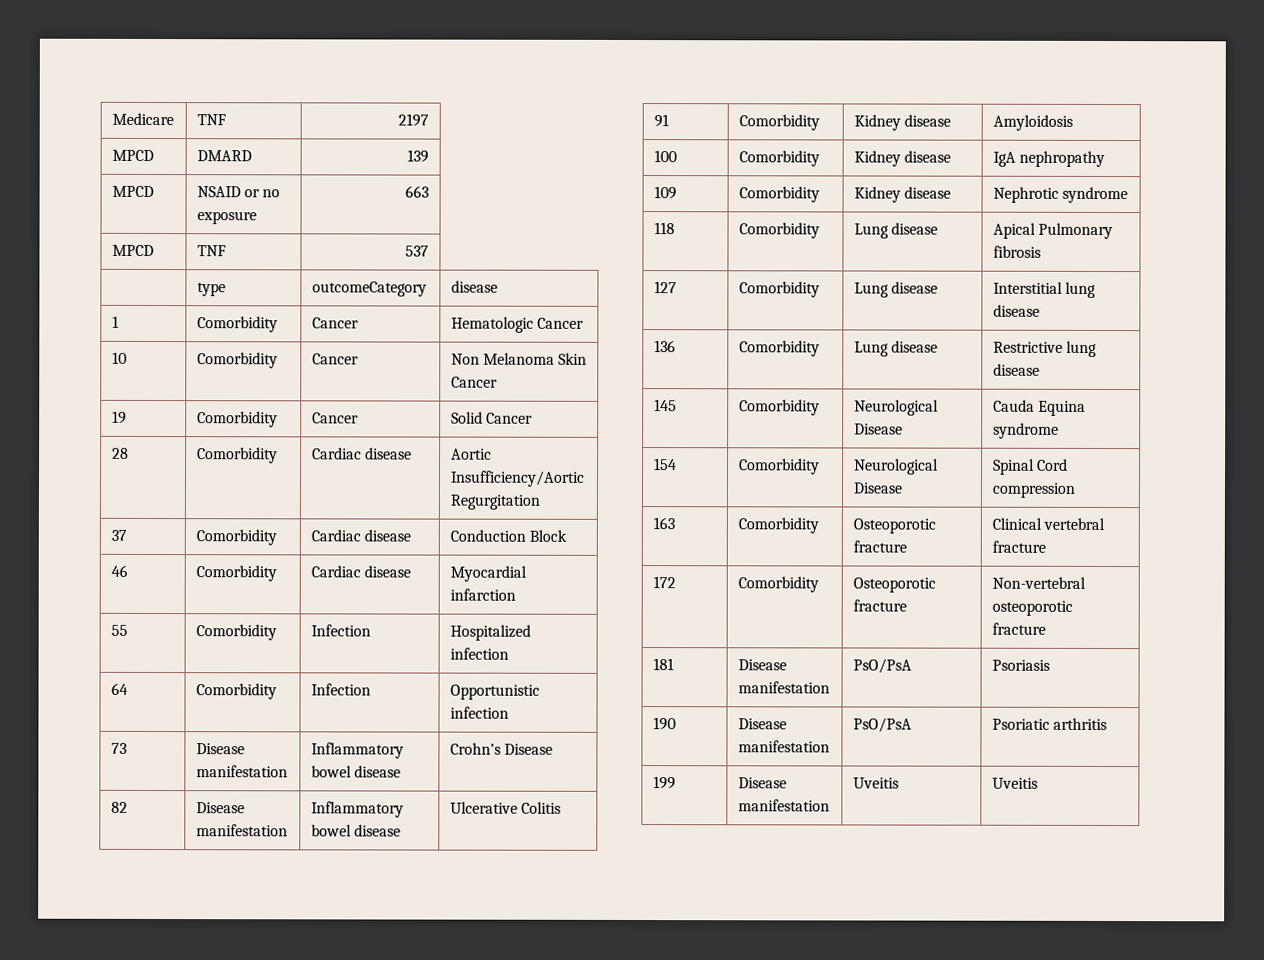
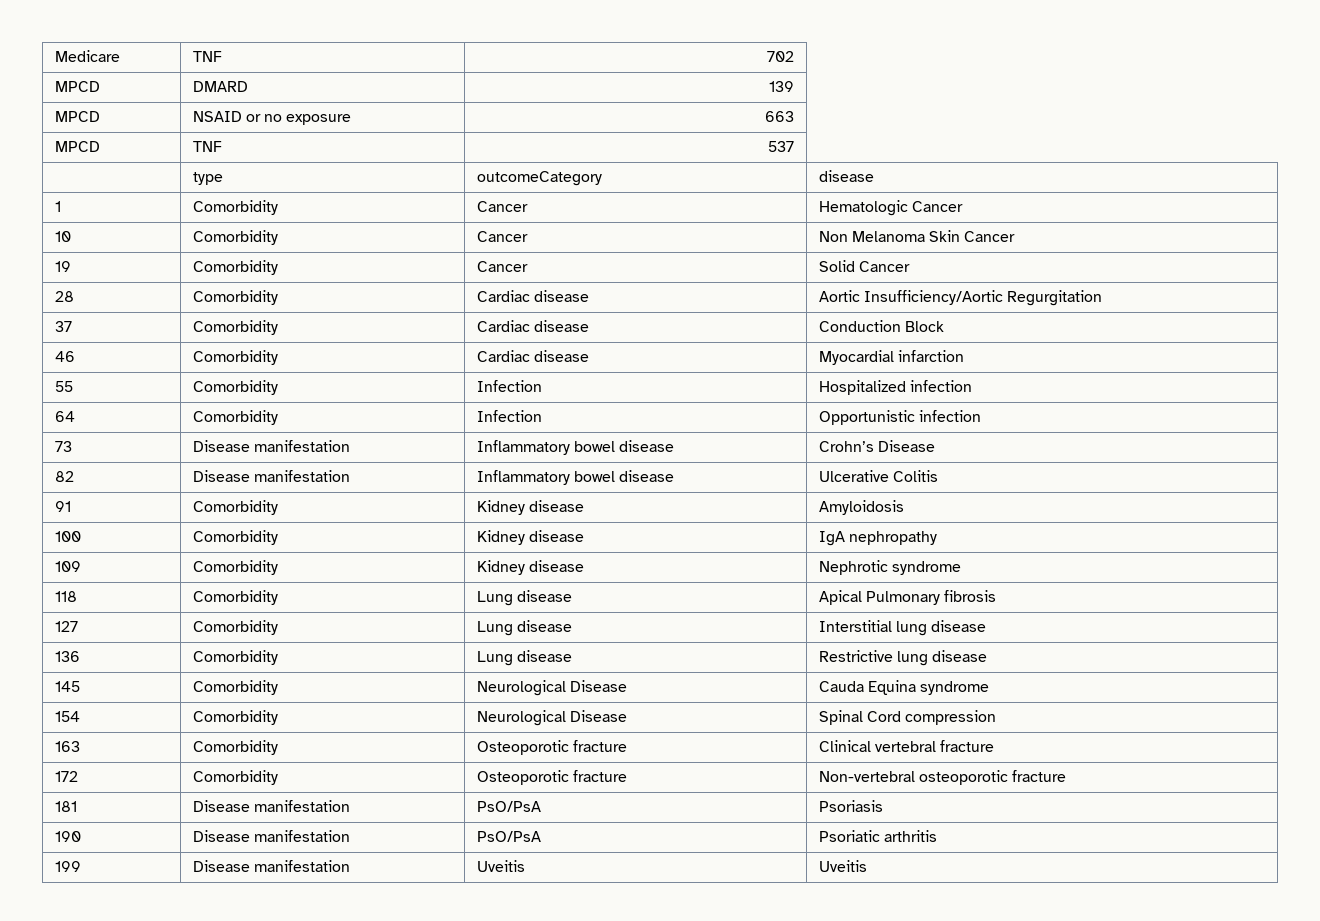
- Medicare | TNF | 2197
+ Medicare | TNF | 702

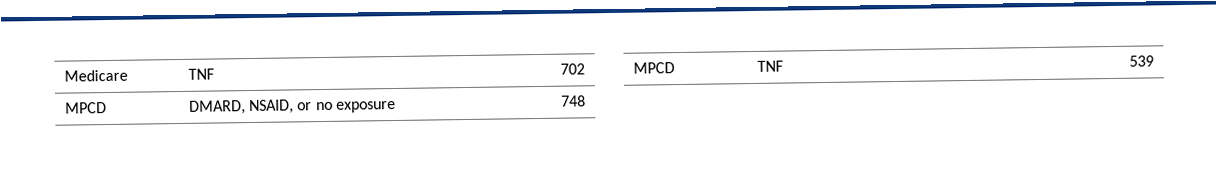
- MPCD | DMARD | 139
- MPCD | NSAID or no exposure | 663
+ MPCD | DMARD, NSAID, or no exposure | 748
- MPCD | TNF | 537
- | type | outcomeCategory | disease
- 1 | Comorbidity | Cancer | Hematologic Cancer
- 10 | Comorbidity | Cancer | Non Melanoma Skin Cancer
- 19 | Comorbidity | Cancer | Solid Cancer
- 28 | Comorbidity | Cardiac disease | Aortic Insufficiency/Aortic Regurgitation
- 37 | Comorbidity | Cardiac disease | Conduction Block
- 46 | Comorbidity | Cardiac disease | Myocardial infarction
- 55 | Comorbidity | Infection | Hospitalized infection
- 64 | Comorbidity | Infection | Opportunistic infection
- 73 | Disease manifestation | Inflammatory bowel disease | Crohn’s Disease
- 82 | Disease manifestation | Inflammatory bowel disease | Ulcerative Colitis
- 91 | Comorbidity | Kidney disease | Amyloidosis
- 100 | Comorbidity | Kidney disease | IgA nephropathy
- 109 | Comorbidity | Kidney disease | Nephrotic syndrome
- 118 | Comorbidity | Lung disease | Apical Pulmonary fibrosis
- 127 | Comorbidity | Lung disease | Interstitial lung disease
- 136 | Comorbidity | Lung disease | Restrictive lung disease
- 145 | Comorbidity | Neurological Disease | Cauda Equina syndrome
- 154 | Comorbidity | Neurological Disease | Spinal Cord compression
- 163 | Comorbidity | Osteoporotic fracture | Clinical vertebral fracture
- 172 | Comorbidity | Osteoporotic fracture | Non-vertebral osteoporotic fracture
- 181 | Disease manifestation | PsO/PsA | Psoriasis
- 190 | Disease manifestation | PsO/PsA | Psoriatic arthritis
- 199 | Disease manifestation | Uveitis | Uveitis
+ MPCD | TNF | 539

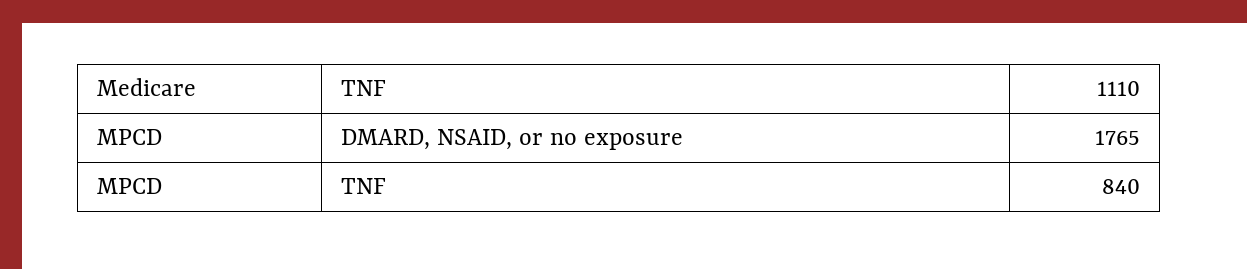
- Medicare | TNF | 702
+ Medicare | TNF | 1110
- MPCD | DMARD, NSAID, or no exposure | 748
+ MPCD | DMARD, NSAID, or no exposure | 1765
- MPCD | TNF | 539
+ MPCD | TNF | 840

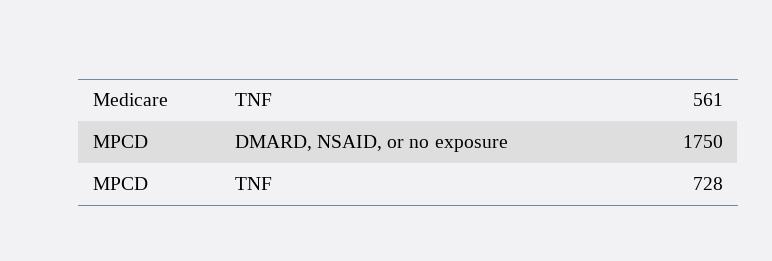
- Medicare | TNF | 1110
+ Medicare | TNF | 561
- MPCD | DMARD, NSAID, or no exposure | 1765
+ MPCD | DMARD, NSAID, or no exposure | 1750
- MPCD | TNF | 840
+ MPCD | TNF | 728

